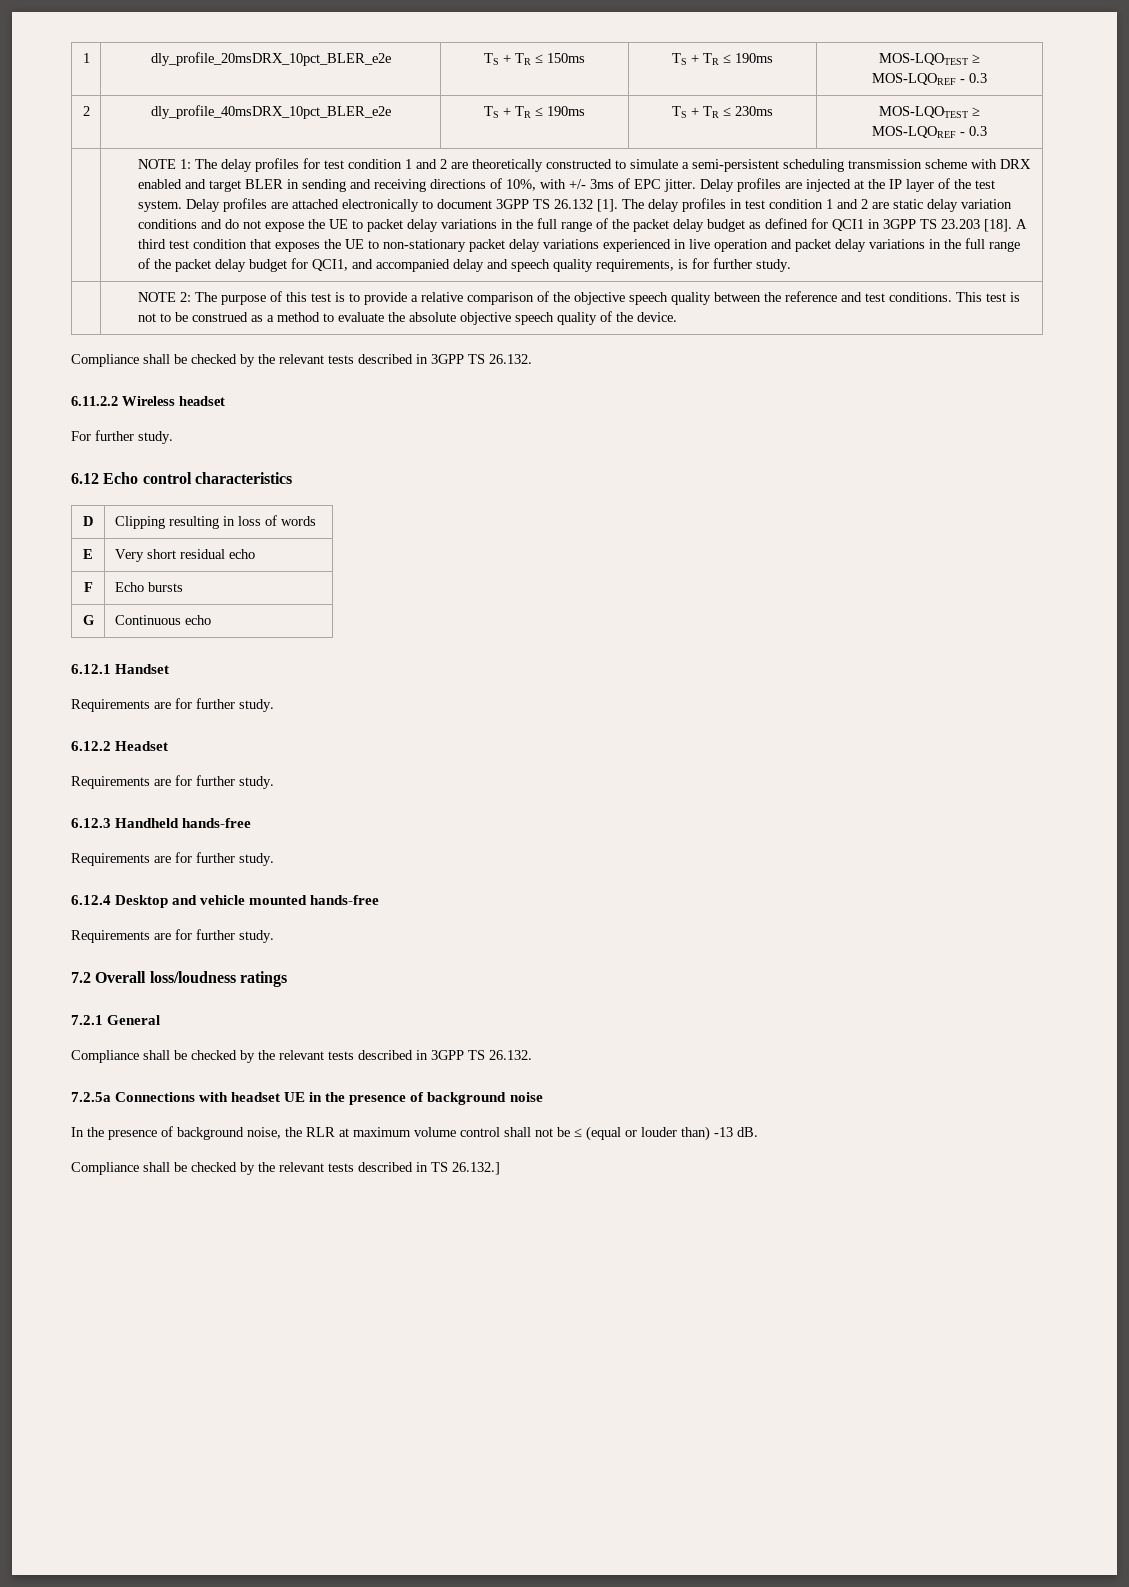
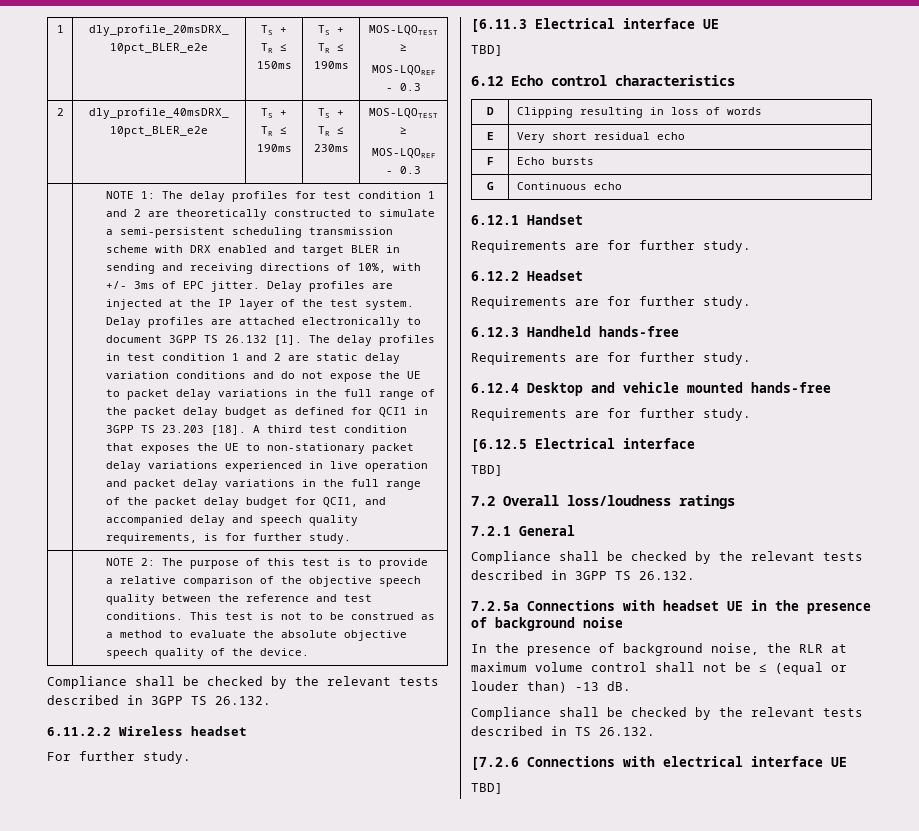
+ [6.11.3 Electrical interface UE
+ TBD]
+ [6.12.5 Electrical interface
+ TBD]
- Compliance shall be checked by the relevant tests described in TS 26.132.]
+ Compliance shall be checked by the relevant tests described in TS 26.132.
+ [7.2.6 Connections with electrical interface UE
+ TBD]

